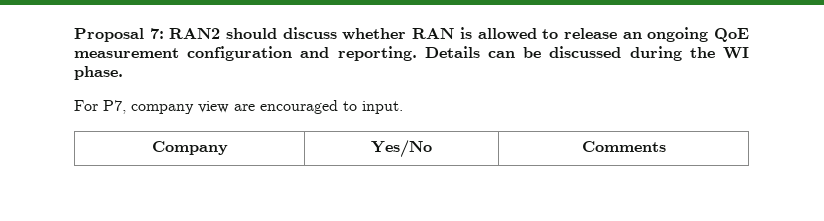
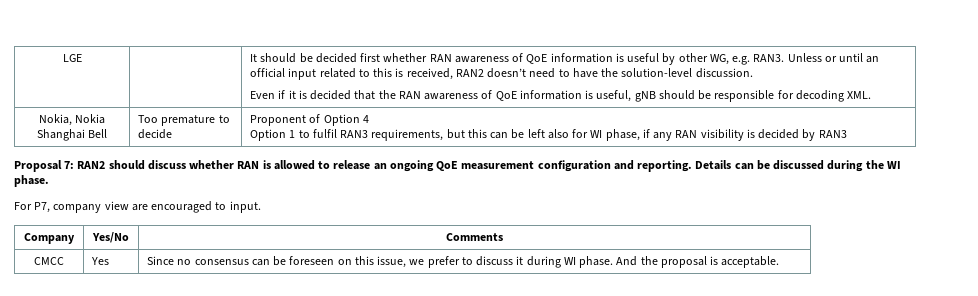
+ LGE | | It should be decided first whether RAN awareness of QoE information is useful by other WG, e.g. RAN3. Unless or until an official input related to this is received, RAN2 doesn’t need to have the solution-level discussion.
+ Even if it is decided that the RAN awareness of QoE information is useful, gNB should be responsible for decoding XML.
+ Nokia, Nokia Shanghai Bell | Too premature to decide | Proponent of Option 4
+ Option 1 to fulfil RAN3 requirements, but this can be left also for WI phase, if any RAN visibility is decided by RAN3
+ CMCC | Yes | Since no consensus can be foreseen on this issue, we prefer to discuss it during WI phase. And the proposal is acceptable.

